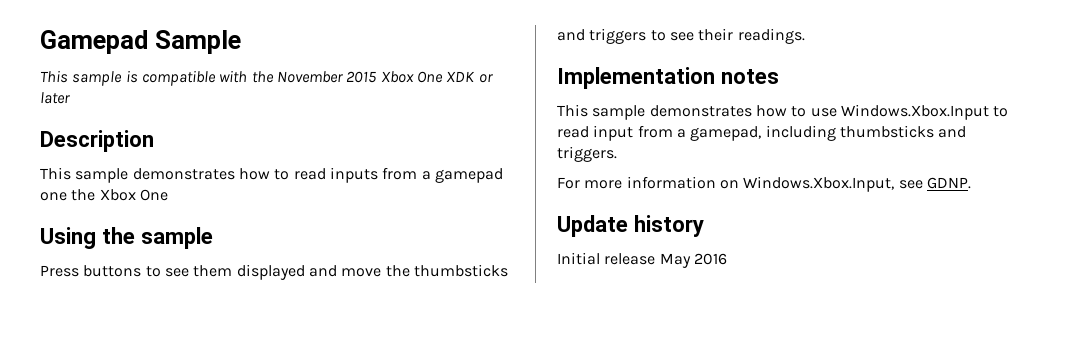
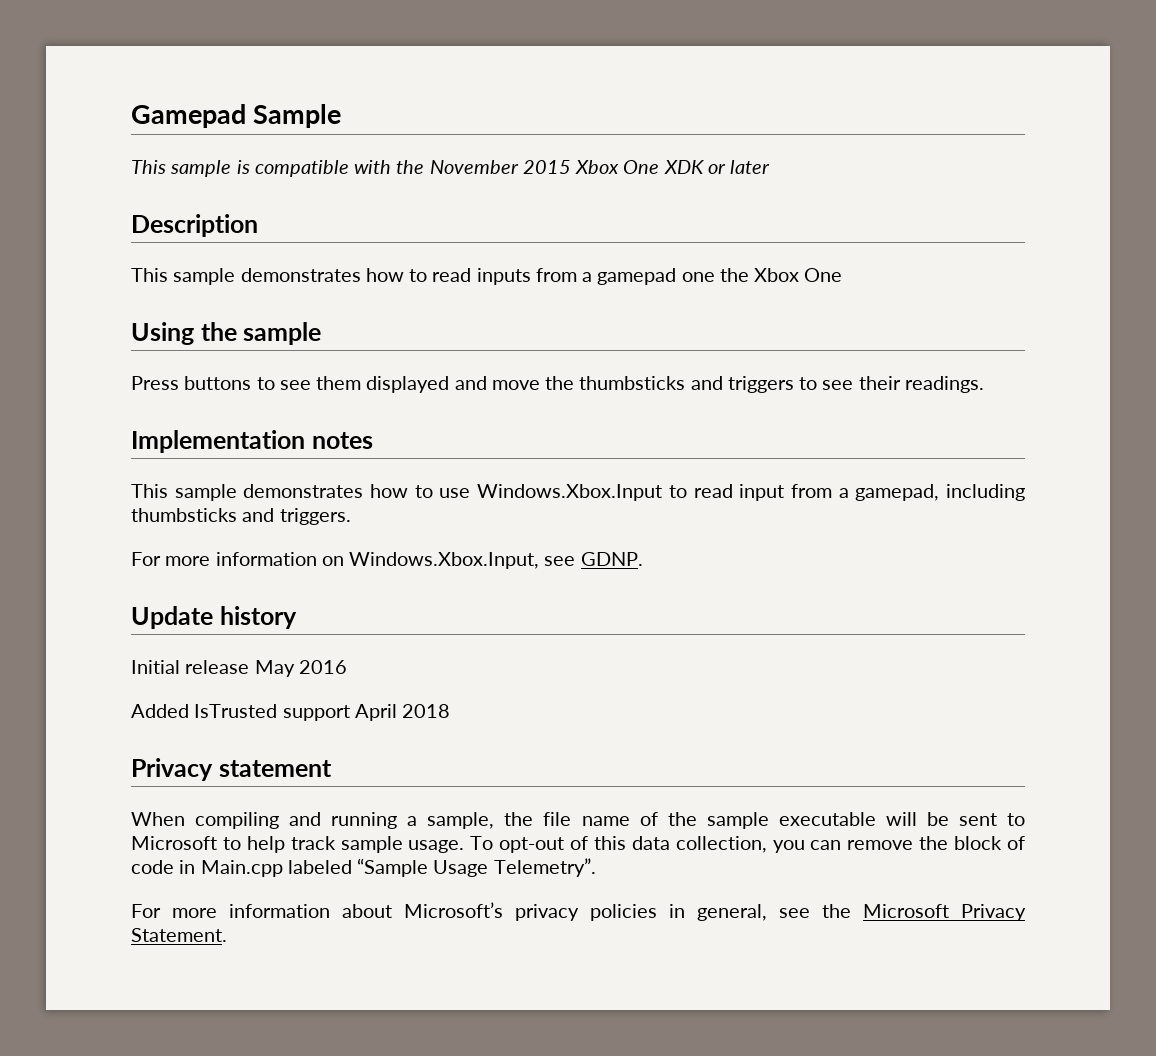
+ Added IsTrusted support April 2018
+ Privacy statement
+ When compiling and running a sample, the file name of the sample executable will be sent to Microsoft to help track sample usage. To opt-out of this data collection, you can remove the block of code in Main.cpp labeled “Sample Usage Telemetry”.
+ For more information about Microsoft’s privacy policies in general, see the Microsoft Privacy Statement.

